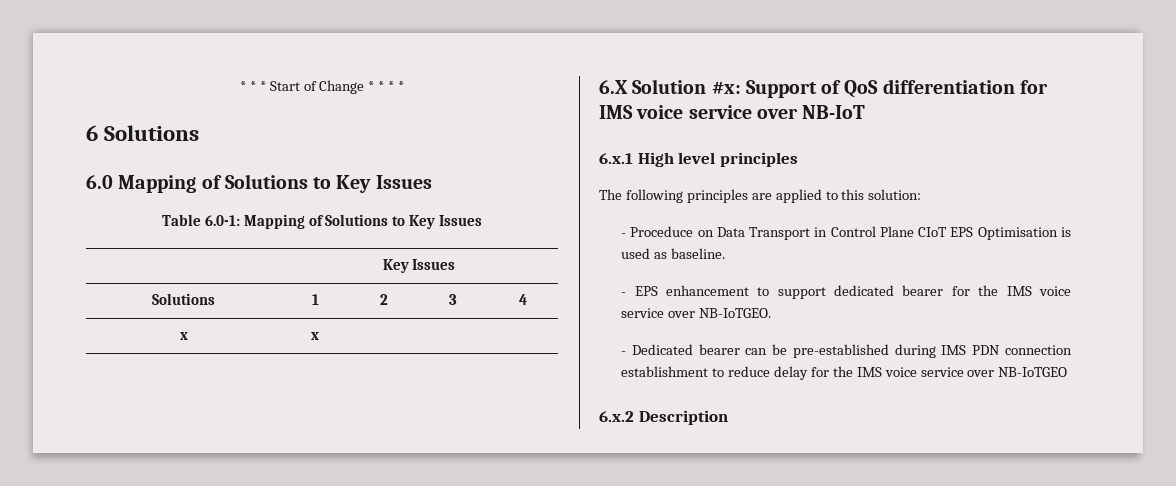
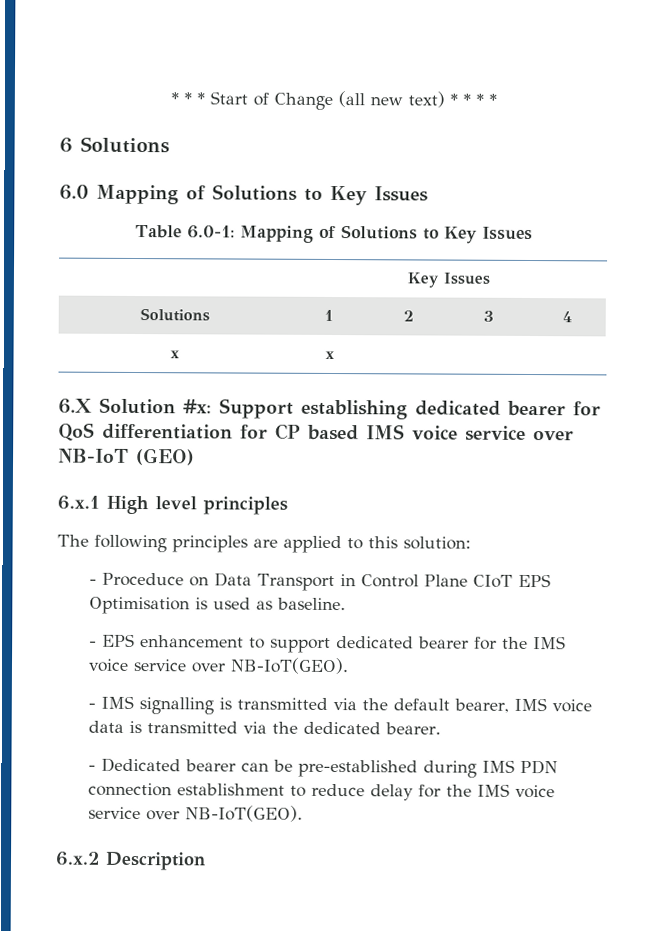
- * * * Start of Change * * * *
+ * * * Start of Change (all new text) * * * *
- 6.X Solution #x: Support of QoS differentiation for IMS voice service over NB-IoT
+ 6.X Solution #x: Support establishing dedicated bearer for QoS differentiation for CP based IMS voice service over NB-IoT (GEO)
- - EPS enhancement to support dedicated bearer for the IMS voice service over NB-IoTGEO.
+ - EPS enhancement to support dedicated bearer for the IMS voice service over NB-IoT(GEO).
+ - IMS signalling is transmitted via the default bearer, IMS voice data is transmitted via the dedicated bearer.
- - Dedicated bearer can be pre-established during IMS PDN connection establishment to reduce delay for the IMS voice service over NB-IoTGEO
+ - Dedicated bearer can be pre-established during IMS PDN connection establishment to reduce delay for the IMS voice service over NB-IoT(GEO).

